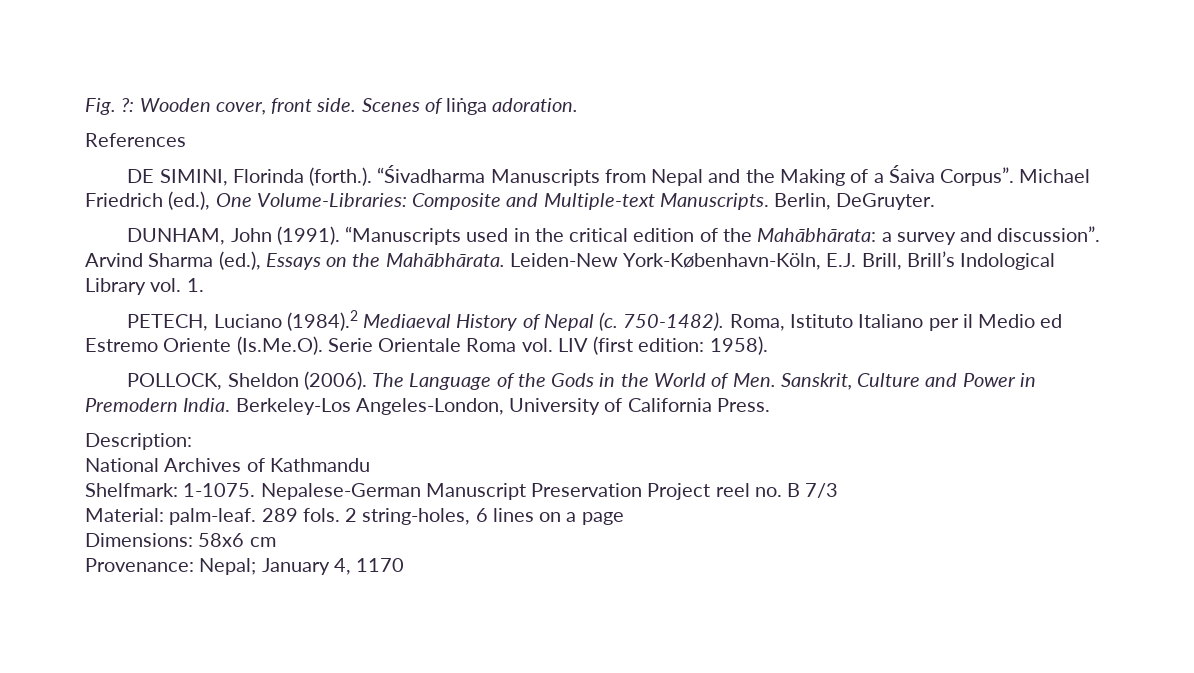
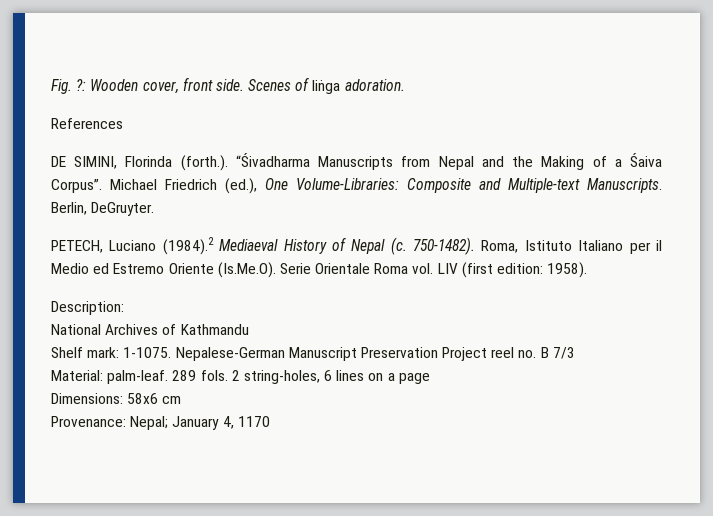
- DUNHAM, John (1991). “Manuscripts used in the critical edition of the Mahābhārata: a survey and discussion”. Arvind Sharma (ed.), Essays on the Mahābhārata. Leiden-New York-København-Köln, E.J. Brill, Brill’s Indological Library vol. 1.
- POLLOCK, Sheldon (2006). The Language of the Gods in the World of Men. Sanskrit, Culture and Power in Premodern India. Berkeley-Los Angeles-London, University of California Press.
- Shelfmark: 1-1075.
+ Shelf mark: 1-1075.

